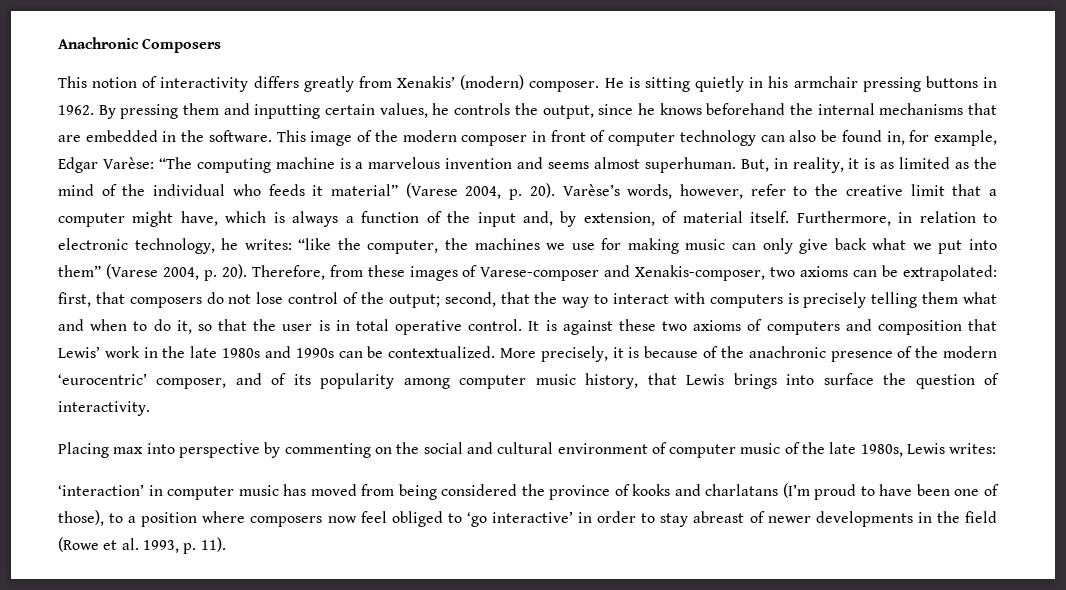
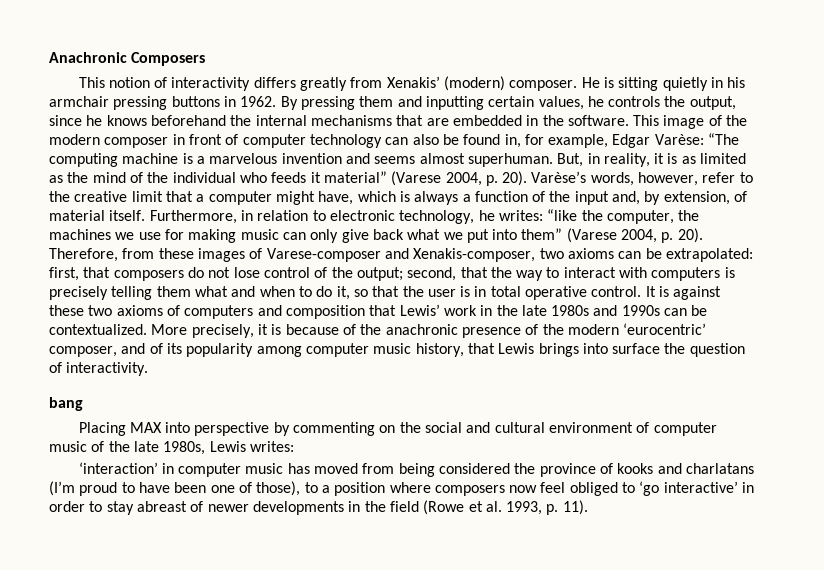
+ bang
- Placing max into perspective by commenting on the social and cultural environment of computer music of the late 1980s, Lewis writes:
+ Placing MAX into perspective by commenting on the social and cultural environment of computer music of the late 1980s, Lewis writes:

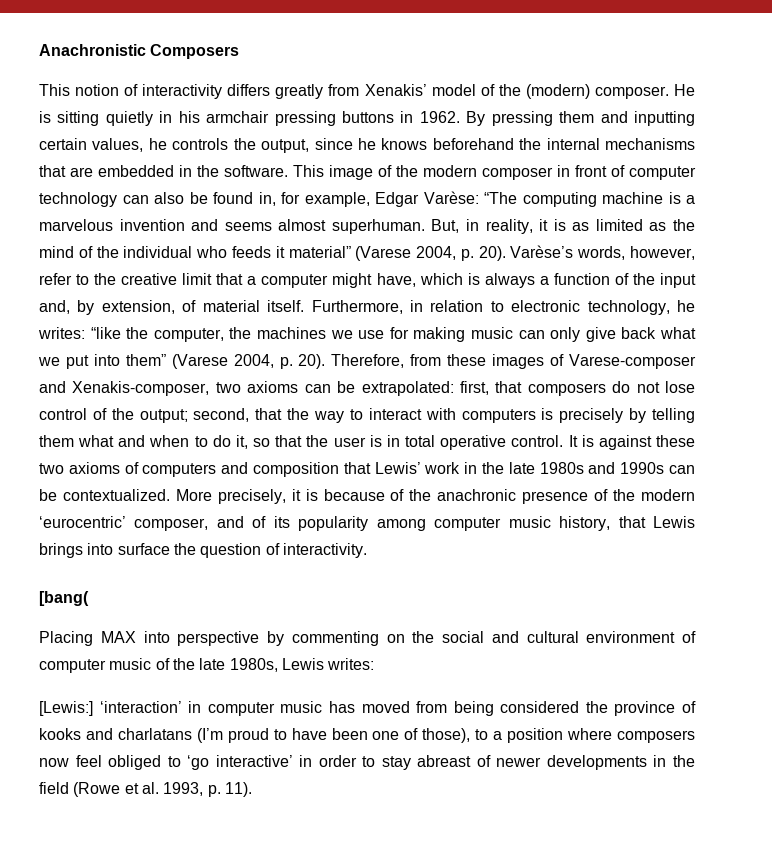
- Anachronic Composers
+ Anachronistic Composers
- This notion of interactivity differs greatly from Xenakis’ (modern) composer.
+ This notion of interactivity differs greatly from Xenakis’ model of the (modern) composer.
- Therefore, from these images of Varese-composer and Xenakis-composer, two axioms can be extrapolated: first, that composers do not lose control of the output; second, that the way to interact with computers is precisely telling them what and when to do it, so that the user is in total operative control.
+ Therefore, from these images of Varese-composer and Xenakis-composer, two axioms can be extrapolated: first, that composers do not lose control of the output; second, that the way to interact with computers is precisely by telling them what and when to do it, so that the user is in total operative control.
- bang
+ [bang(
- ‘interaction’ in computer music has moved from being considered the province of kooks and charlatans (I’m proud to have been one of those), to a position where composers now feel obliged to ‘go interactive’ in order to stay abreast of newer developments in the field (Rowe et al. 1993, p. 11).
+ [Lewis:] ‘interaction’ in computer music has moved from being considered the province of kooks and charlatans (I’m proud to have been one of those), to a position where composers now feel obliged to ‘go interactive’ in order to stay abreast of newer developments in the field (Rowe et al. 1993, p. 11).

